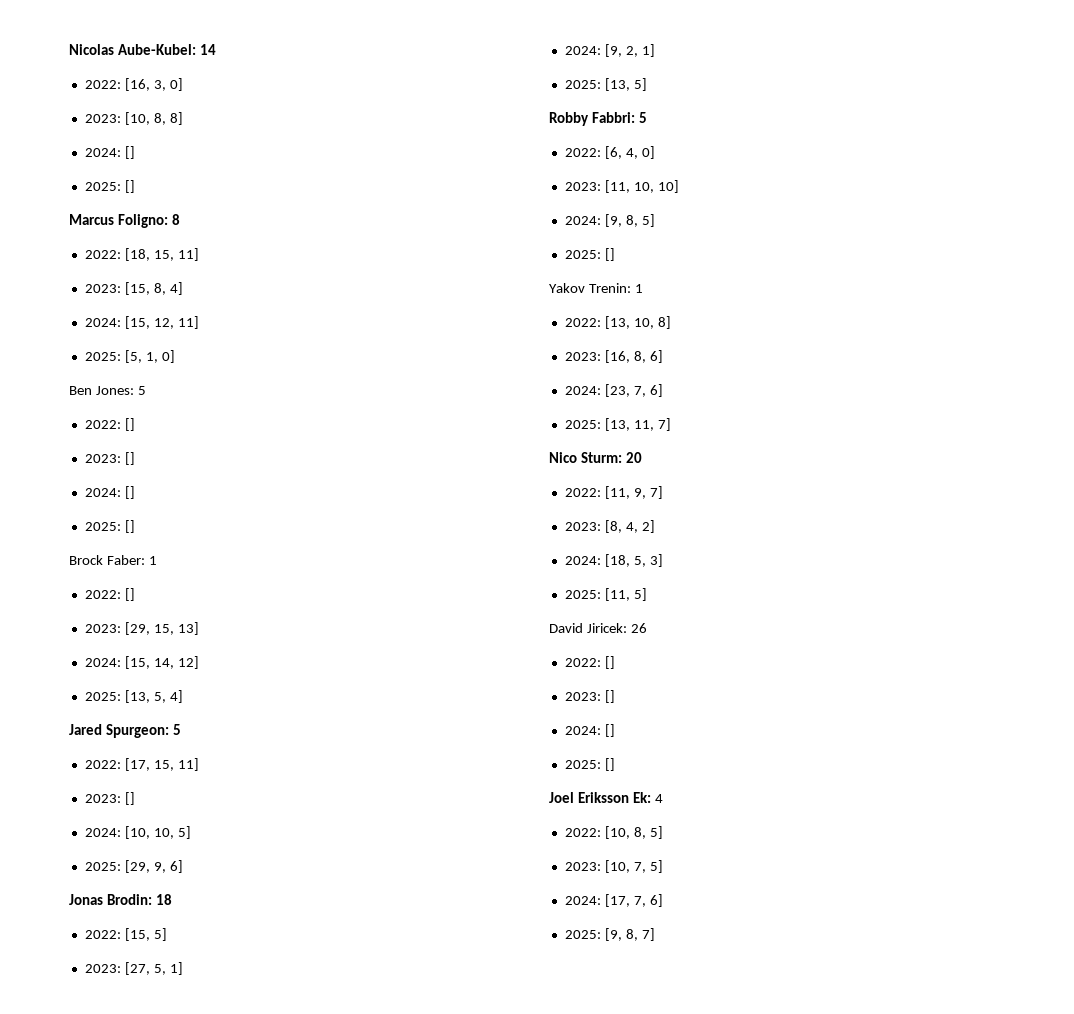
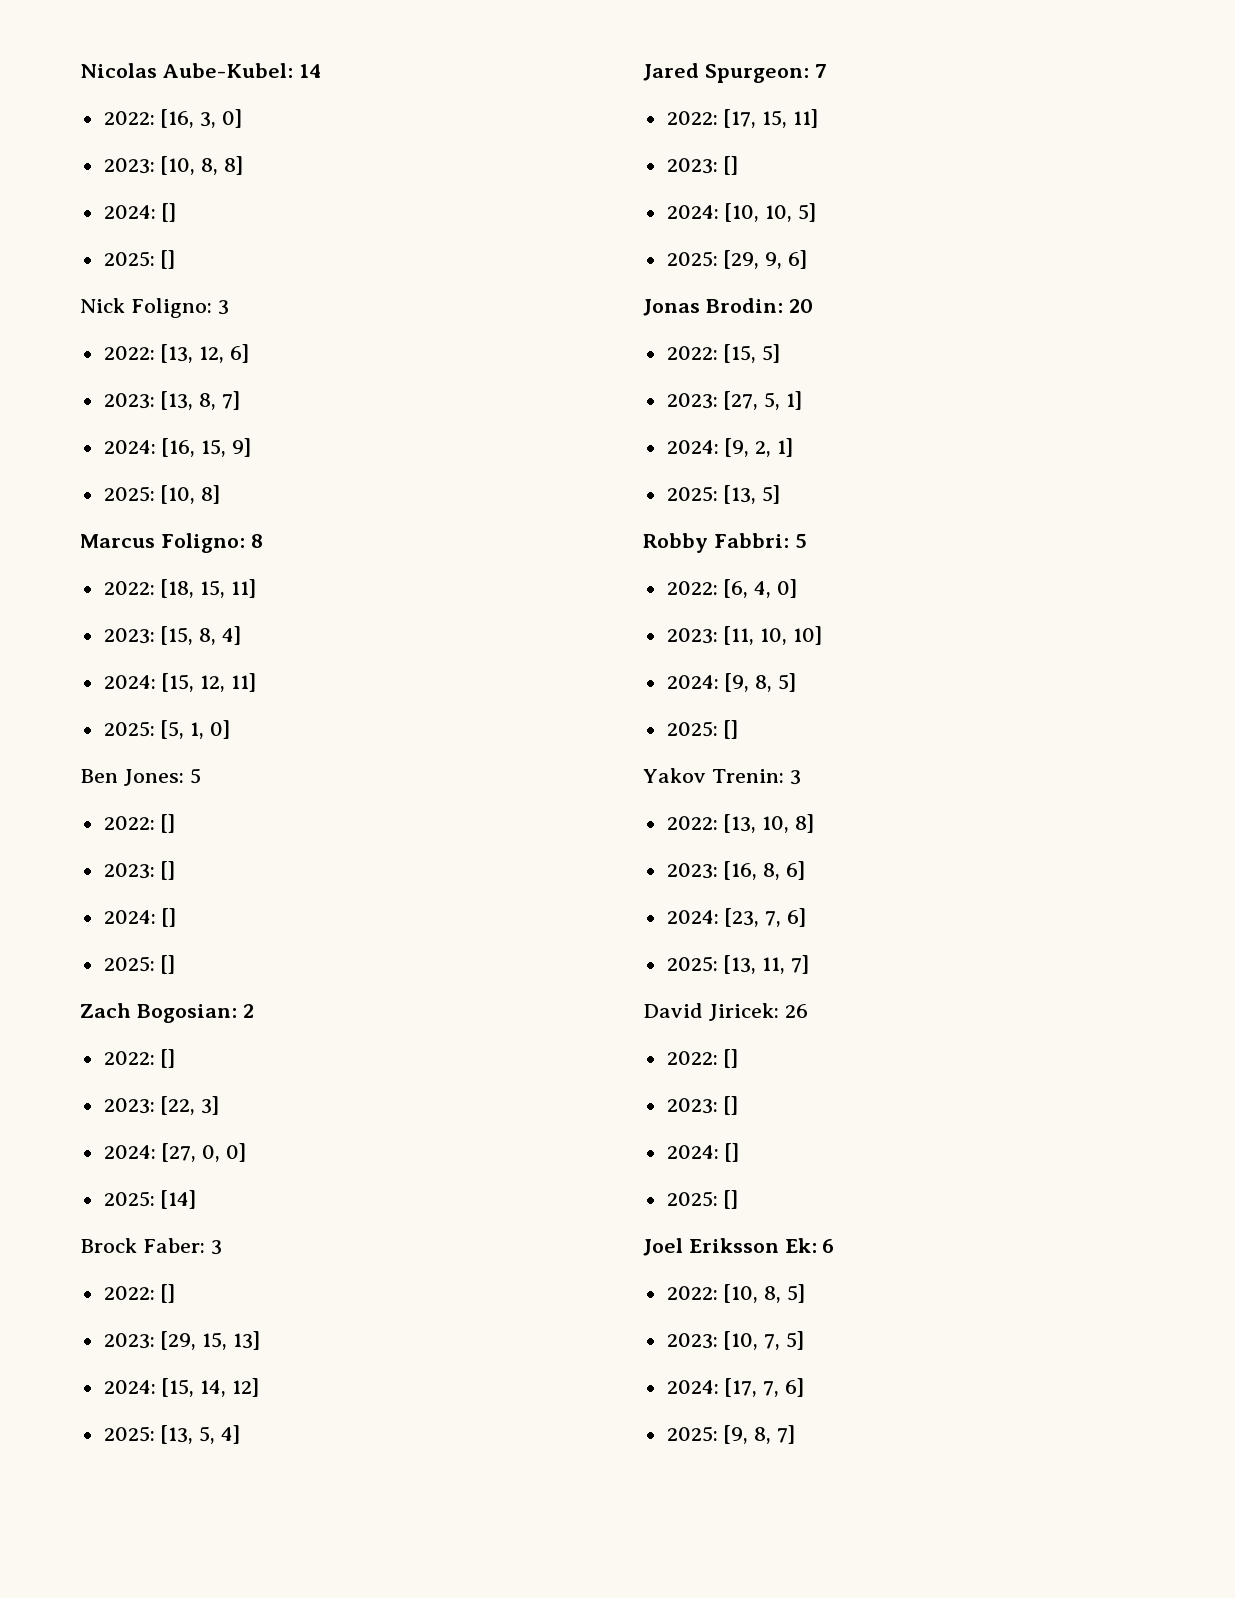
+ Nick Foligno: 3
+ 2022: [13, 12, 6]
+ 2023: [13, 8, 7]
+ 2024: [16, 15, 9]
+ 2025: [10, 8]
+ Zach Bogosian: 2
+ 2022: []
+ 2023: [22, 3]
+ 2024: [27, 0, 0]
+ 2025: [14]
- Brock Faber: 1
+ Brock Faber: 3
- Jared Spurgeon: 5
+ Jared Spurgeon: 7
- Jonas Brodin: 18
+ Jonas Brodin: 20
- Yakov Trenin: 1
+ Yakov Trenin: 3
- Nico Sturm: 20
- 2022: [11, 9, 7]
- 2023: [8, 4, 2]
- 2024: [18, 5, 3]
- 2025: [11, 5]
- Joel Eriksson Ek: 4
+ Joel Eriksson Ek: 6

